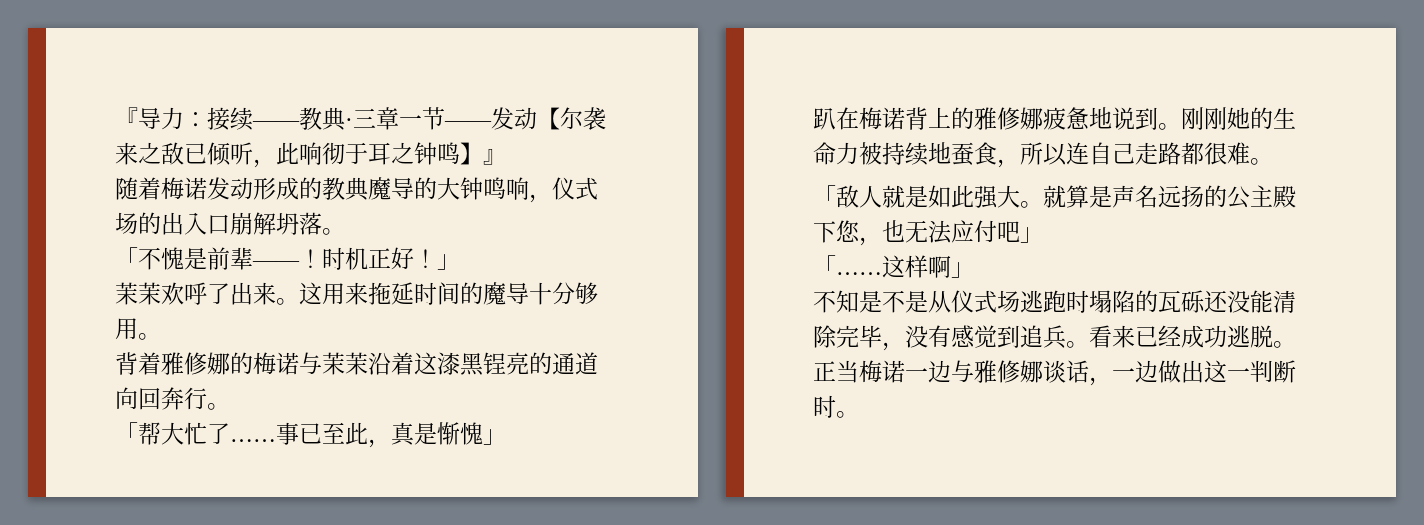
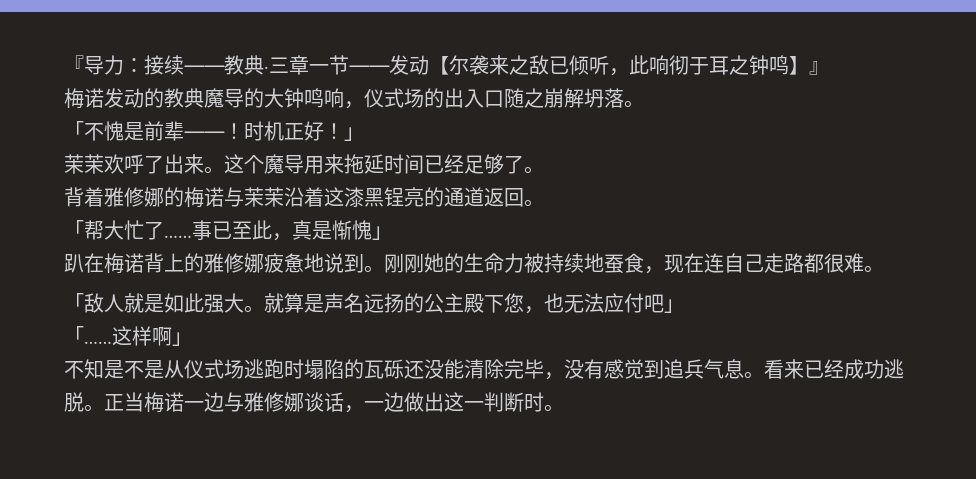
- 随着梅诺发动形成的教典魔导的大钟鸣响，仪式场的出入口崩解坍落。
+ 梅诺发动的教典魔导的大钟鸣响，仪式场的出入口随之崩解坍落。
- 这用来拖延时间的魔导十分够用。
+ 这个魔导用来拖延时间已经足够了。
- 背着雅修娜的梅诺与茉茉沿着这漆黑锃亮的通道向回奔行。
+ 背着雅修娜的梅诺与茉茉沿着这漆黑锃亮的通道返回。
- 刚刚她的生命力被持续地蚕食，所以连自己走路都很难。
+ 刚刚她的生命力被持续地蚕食，现在连自己走路都很难。
- 不知是不是从仪式场逃跑时塌陷的瓦砾还没能清除完毕，没有感觉到追兵。
+ 不知是不是从仪式场逃跑时塌陷的瓦砾还没能清除完毕，没有感觉到追兵气息。

